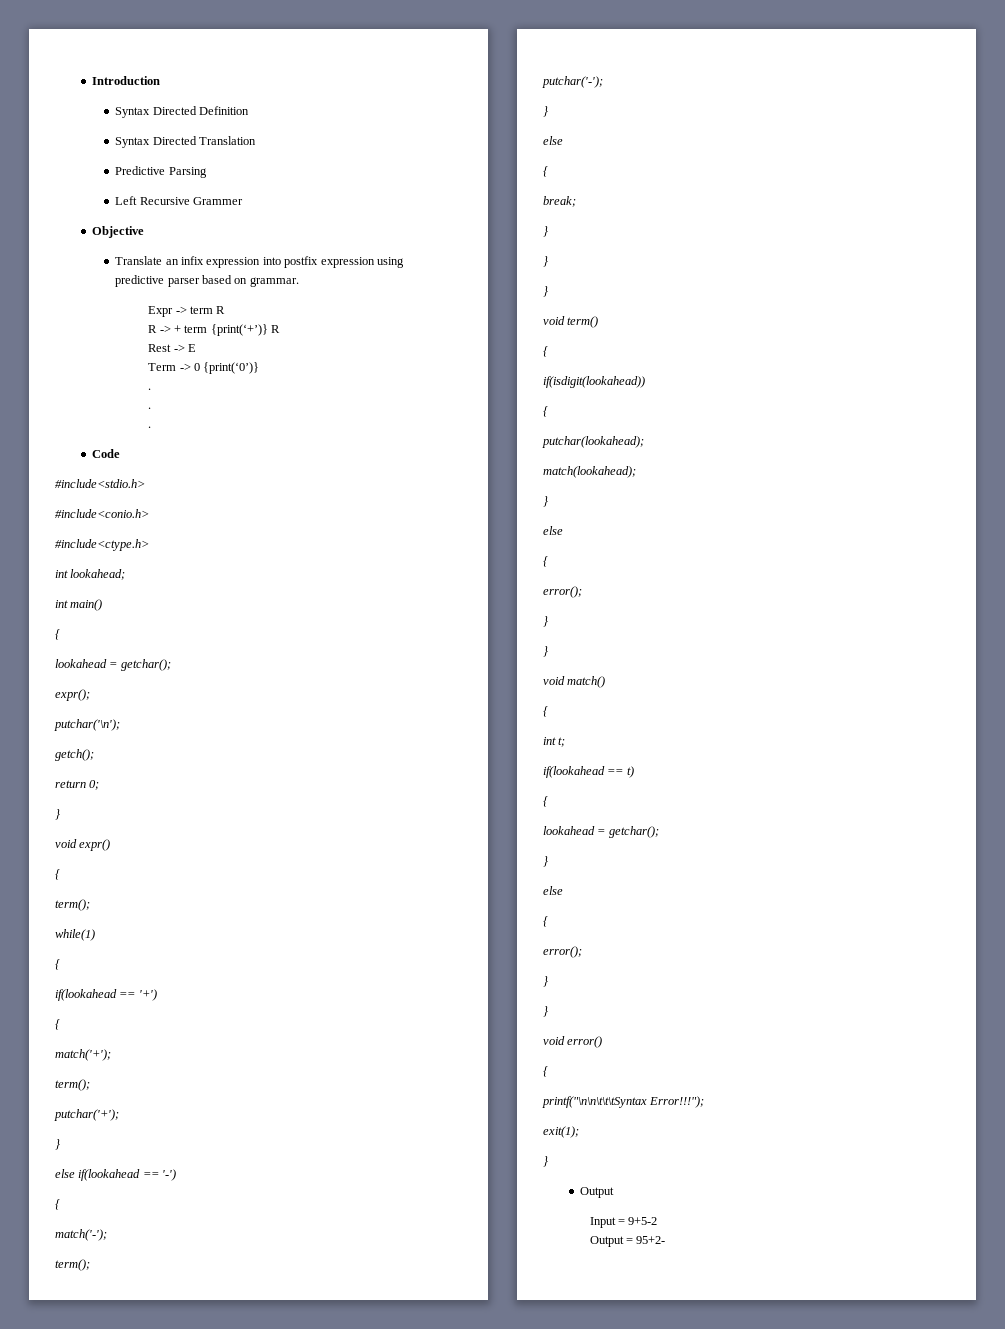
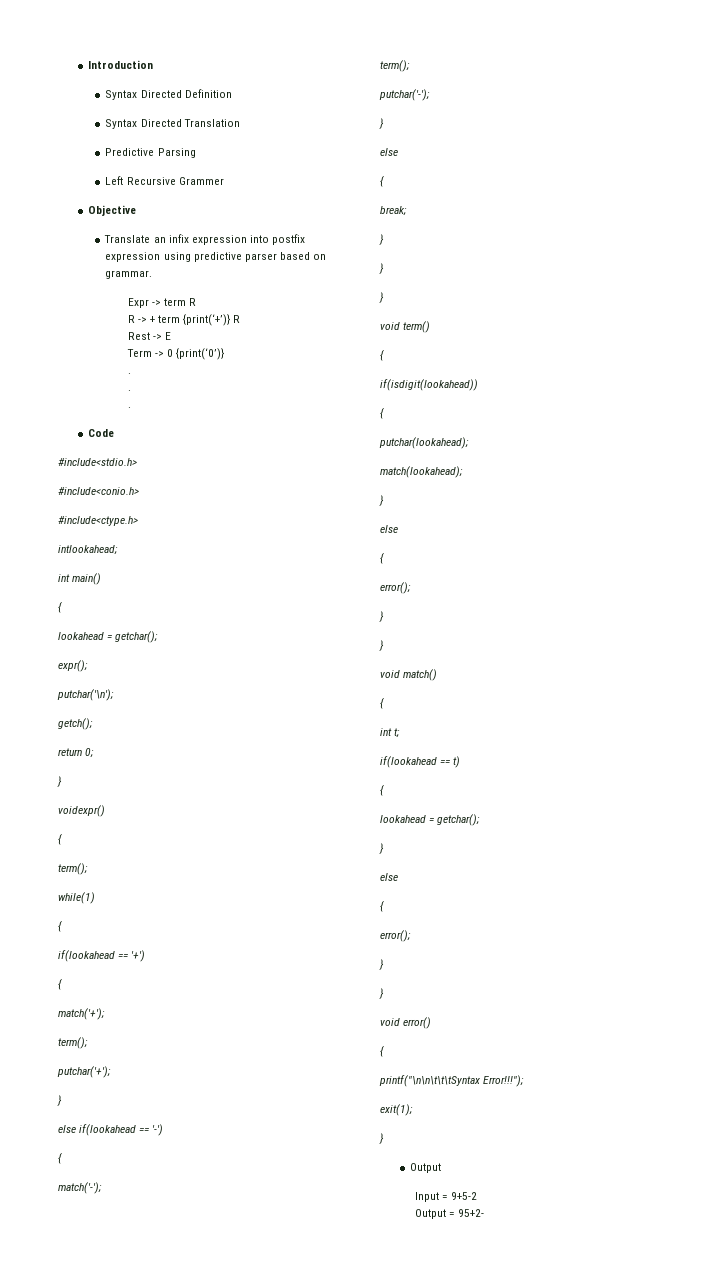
- int lookahead;
+ intlookahead;
- void expr()
+ voidexpr()

